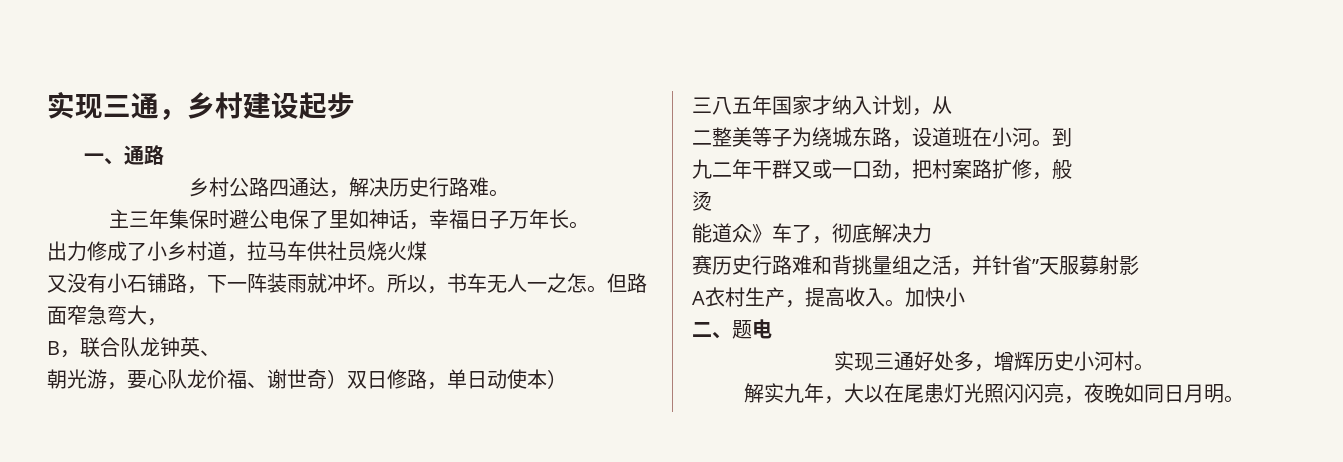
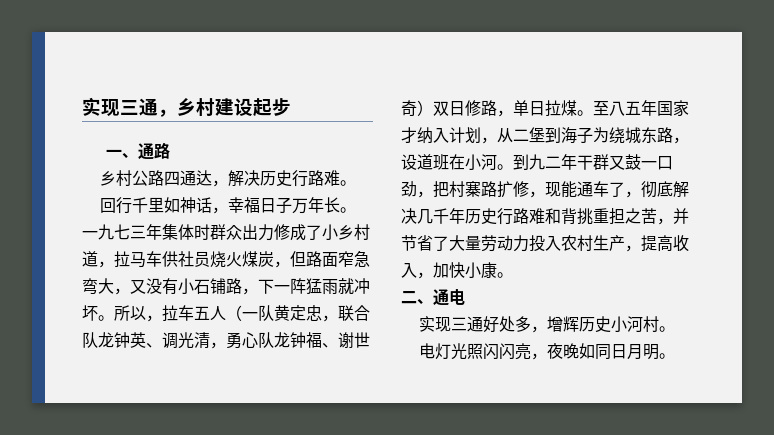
- 主三年集保时避公电保了里如神话，幸福日子万年长。
+ 回行千里如神话，幸福日子万年长。
- 出力修成了小乡村道，拉马车供社员烧火煤
- 又没有小石铺路，下一阵装雨就冲坏。
+ 一九七三年集体时群众出力修成了小乡村道，拉马车供社员烧火煤炭，但路面窄急弯大，又没有小石铺路，下一阵猛雨就冲坏。
- 所以，书车无人一之怎。但路面窄急弯大，
- B，联合队龙钟英、
- 朝光游，要心队龙价福、谢世奇）双日修路，单日动使本）
- 三八五年国家才纳入计划，从
- 二整美等子为绕城东路，设道班在小河。
+ 所以，拉车五人（一队黄定忠，联合队龙钟英、调光清，勇心队龙钟福、谢世奇）双日修路，单日拉煤。至八五年国家才纳入计划，从二堡到海子为绕城东路，设道班在小河。
- 到
- 九二年干群又或一口劲，把村案路扩修，般
- 烫
- 能道众》车了，彻底解决力
- 赛历史行路难和背挑量组之活，并针省”天服募射影
- A衣村生产，提高收入。加快小
+ 到九二年干群又鼓一口劲，把村寨路扩修，现能通车了，彻底解决几千年历史行路难和背挑重担之苦，并节省了大量劳动力投入农村生产，提高收入，加快小康。
- 二、题电
+ 二、通电
- 解实九年，大以在尾患灯光照闪闪亮，夜晚如同日月明。
+ 电灯光照闪闪亮，夜晚如同日月明。

